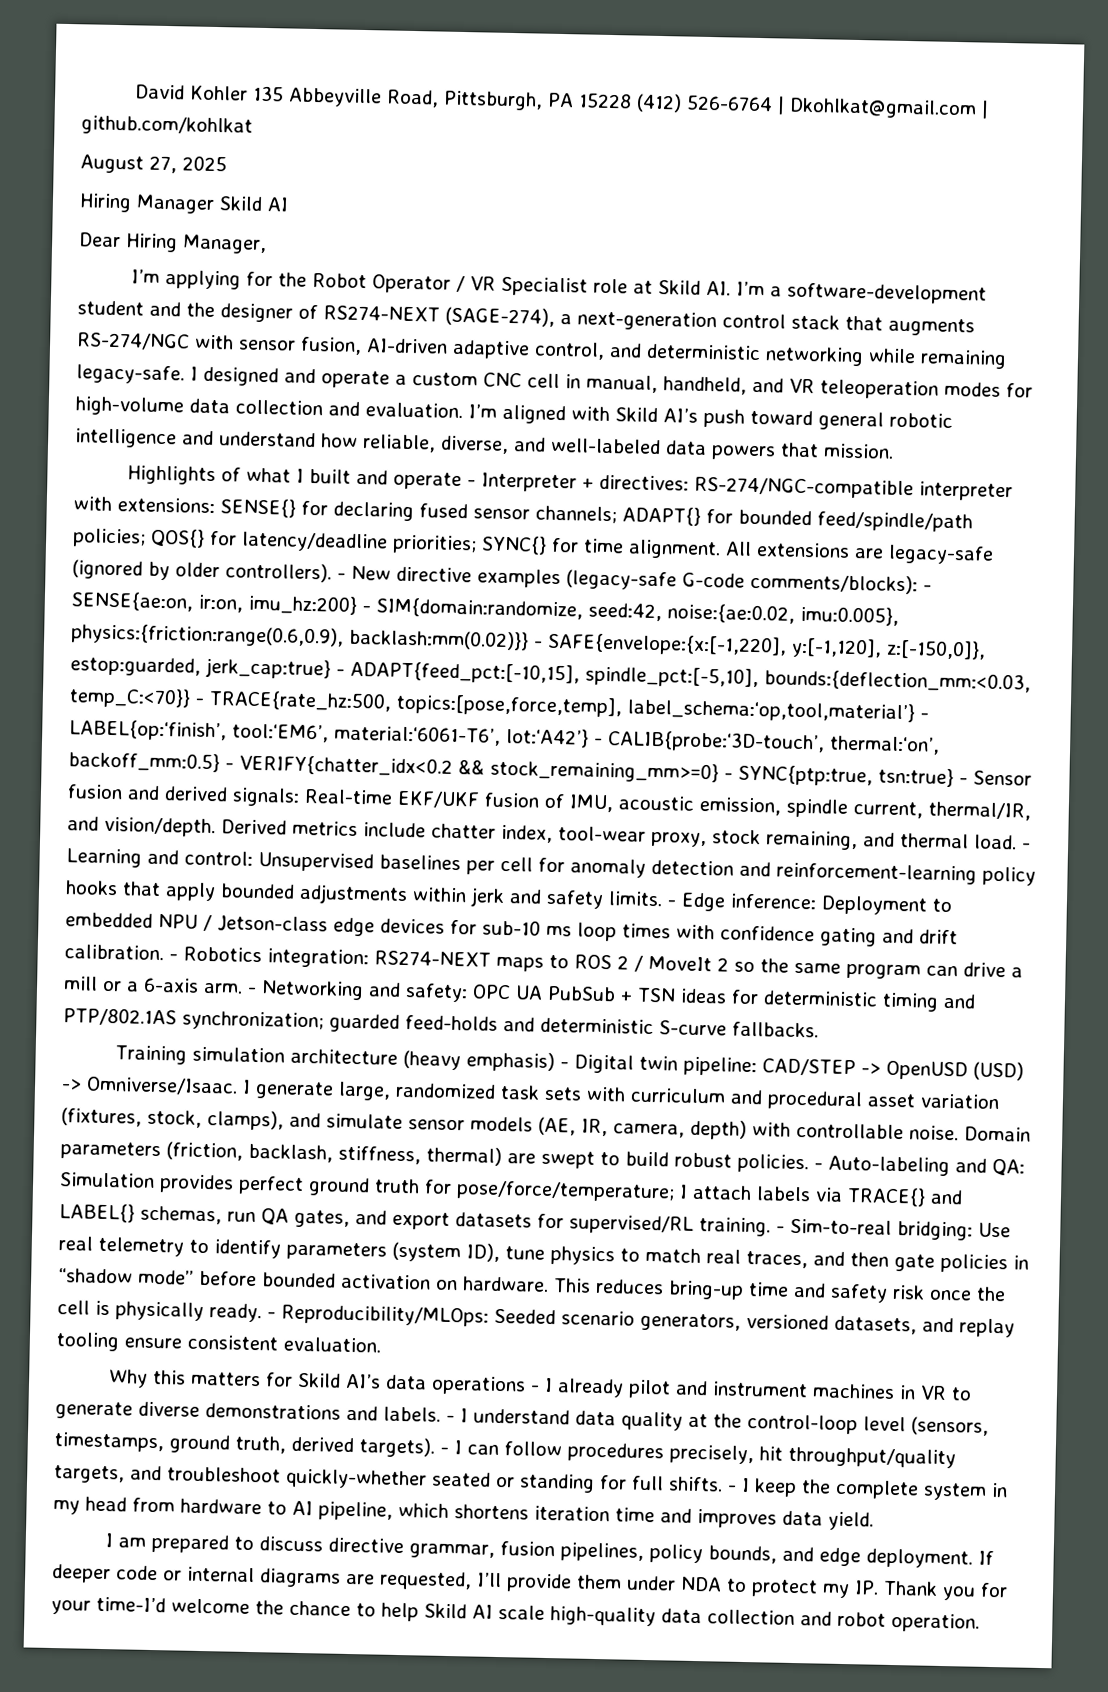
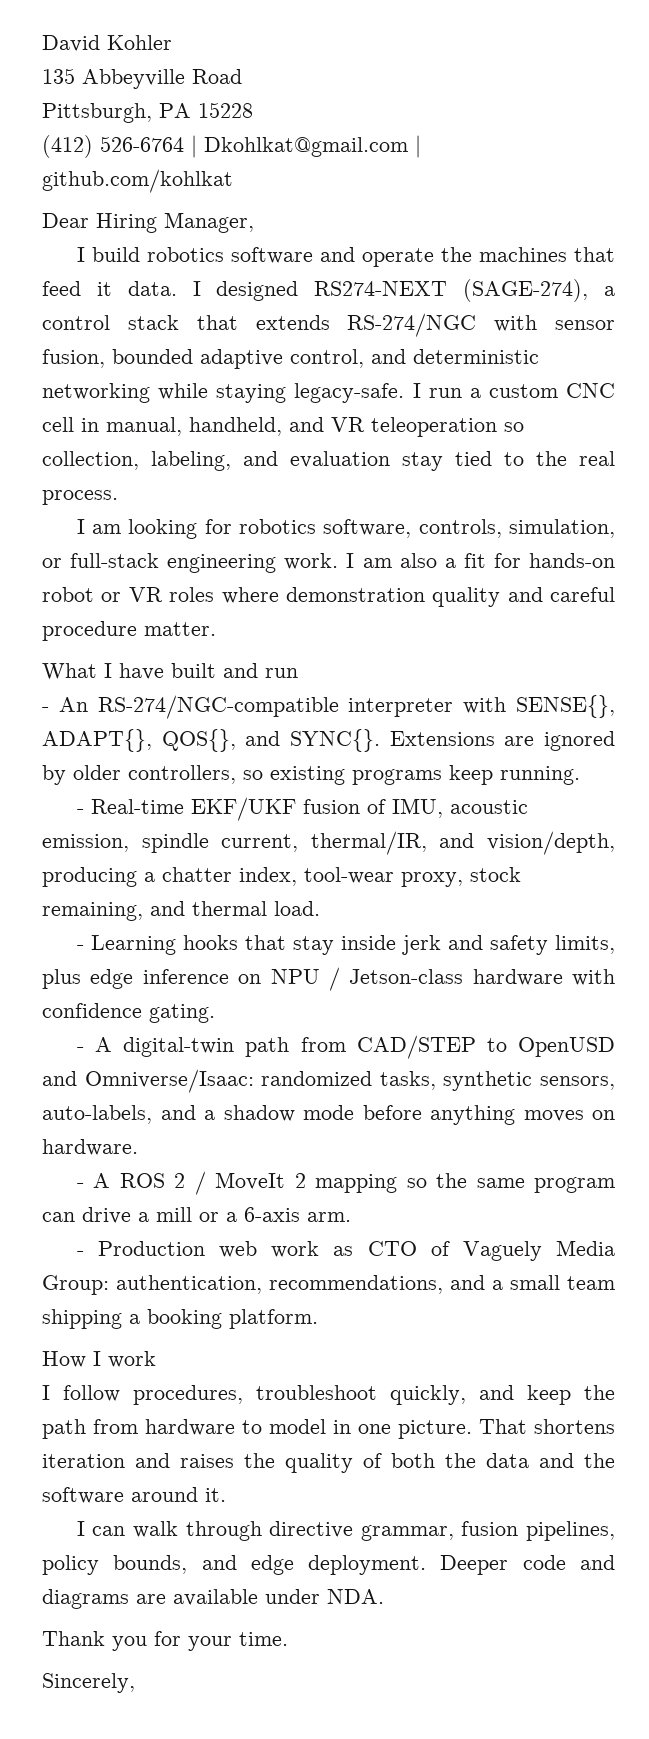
- David Kohler 135 Abbeyville Road, Pittsburgh, PA 15228 (412) 526-6764 | Dkohlkat@gmail.com | github.com/kohlkat
+ David Kohler
+ 135 Abbeyville Road
+ Pittsburgh, PA 15228
+ (412) 526-6764 | Dkohlkat@gmail.com | github.com/kohlkat
- August 27, 2025
- Hiring Manager Skild AI
  Dear Hiring Manager,
- I’m applying for the Robot Operator / VR Specialist role at Skild AI. I’m a software-development student and the designer of RS274-NEXT (SAGE-274), a next-generation control stack that augments RS-274/NGC with sensor fusion, AI-driven adaptive control, and deterministic networking while remaining legacy-safe.
+ I build robotics software and operate the machines that feed it data. I designed RS274-NEXT (SAGE-274), a control stack that extends RS-274/NGC with sensor fusion, bounded adaptive control, and deterministic networking while staying legacy-safe.
- I designed and operate a custom CNC cell in manual, handheld, and VR teleoperation modes for high-volume data collection and evaluation. I’m aligned with Skild AI’s push toward general robotic intelligence and understand how reliable, diverse, and well-labeled data powers that mission.
- Highlights of what I built and operate - Interpreter + directives: RS-274/NGC-compatible interpreter with extensions: SENSE{} for declaring fused sensor channels; ADAPT{} for bounded feed/spindle/path policies; QOS{} for latency/deadline priorities; SYNC{} for time alignment. All extensions are legacy-safe (ignored by older controllers). - New directive examples (legacy-safe G-code comments/blocks): - SENSE{ae:on, ir:on, imu_hz:200} - SIM{domain:randomize, seed:42, noise:{ae:0.02, imu:0.005}, physics:{friction:range(0.6,0.9), backlash:mm(0.02)}} - SAFE{envelope:{x:[-1,220], y:[-1,120], z:[-150,0]}, estop:guarded, jerk_cap:true} - ADAPT{feed_pct:[-10,15], spindle_pct:[-5,10], bounds:{deflection_mm:<0.03, temp_C:<70}} - TRACE{rate_hz:500, topics:[pose,force,temp], label_schema:‘op,tool,material’} - LABEL{op:‘finish’, tool:‘EM6’, material:‘6061-T6’, lot:‘A42’} - CALIB{probe:‘3D-touch’, thermal:‘on’, backoff_mm:0.5} - VERIFY{chatter_idx<0.2 && stock_remaining_mm>=0} - SYNC{ptp:true, tsn:true} - Sensor fusion and derived signals: Real-time EKF/UKF fusion of IMU, acoustic emission, spindle current, thermal/IR, and vision/depth. Derived metrics include chatter index, tool-wear proxy, stock remaining, and thermal load. - Learning and control: Unsupervised baselines per cell for anomaly detection and reinforcement-learning policy hooks that apply bounded adjustments within jerk and safety limits. - Edge inference: Deployment to embedded NPU / Jetson-class edge devices for sub-10 ms loop times with confidence gating and drift calibration. - Robotics integration: RS274-NEXT maps to ROS 2 / MoveIt 2 so the same program can drive a mill or a 6-axis arm. - Networking and safety: OPC UA PubSub + TSN ideas for deterministic timing and PTP/802.1AS synchronization; guarded feed-holds and deterministic S-curve fallbacks.
- Training simulation architecture (heavy emphasis) - Digital twin pipeline: CAD/STEP -> OpenUSD (USD) -> Omniverse/Isaac. I generate large, randomized task sets with curriculum and procedural asset variation (fixtures, stock, clamps), and simulate sensor models (AE, IR, camera, depth) with controllable noise. Domain parameters (friction, backlash, stiffness, thermal) are swept to build robust policies. - Auto-labeling and QA: Simulation provides perfect ground truth for pose/force/temperature; I attach labels via TRACE{} and LABEL{} schemas, run QA gates, and export datasets for supervised/RL training. - Sim-to-real bridging: Use real telemetry to identify parameters (system ID), tune physics to match real traces, and then gate policies in “shadow mode” before bounded activation on hardware. This reduces bring-up time and safety risk once the cell is physically ready. - Reproducibility/MLOps: Seeded scenario generators, versioned datasets, and replay tooling ensure consistent evaluation.
- Why this matters for Skild AI’s data operations - I already pilot and instrument machines in VR to generate diverse demonstrations and labels. - I understand data quality at the control-loop level (sensors, timestamps, ground truth, derived targets). - I can follow procedures precisely, hit throughput/quality targets, and troubleshoot quickly-whether seated or standing for full shifts. - I keep the complete system in my head from hardware to AI pipeline, which shortens iteration time and improves data yield.
- I am prepared to discuss directive grammar, fusion pipelines, policy bounds, and edge deployment.
+ I run a custom CNC cell in manual, handheld, and VR teleoperation so collection, labeling, and evaluation stay tied to the real process.
+ I am looking for robotics software, controls, simulation, or full-stack engineering work. I am also a fit for hands-on robot or VR roles where demonstration quality and careful procedure matter.
+ What I have built and run
+ - An RS-274/NGC-compatible interpreter with SENSE{}, ADAPT{}, QOS{}, and SYNC{}. Extensions are ignored by older controllers, so existing programs keep running.
+ - Real-time EKF/UKF fusion of IMU, acoustic emission, spindle current, thermal/IR, and vision/depth, producing a chatter index, tool-wear proxy, stock remaining, and thermal load.
+ - Learning hooks that stay inside jerk and safety limits, plus edge inference on NPU / Jetson-class hardware with confidence gating.
+ - A digital-twin path from CAD/STEP to OpenUSD and Omniverse/Isaac: randomized tasks, synthetic sensors, auto-labels, and a shadow mode before anything moves on hardware.
+ - A ROS 2 / MoveIt 2 mapping so the same program can drive a mill or a 6-axis arm.
+ - Production web work as CTO of Vaguely Media Group: authentication, recommendations, and a small team shipping a booking platform.
+ How I work
+ I follow procedures, troubleshoot quickly, and keep the path from hardware to model in one picture. That shortens iteration and raises the quality of both the data and the software around it.
+ I can walk through directive grammar, fusion pipelines, policy bounds, and edge deployment.
- If deeper code or internal diagrams are requested, I’ll provide them under NDA to protect my IP. Thank you for your time-I’d welcome the chance to help Skild AI scale high-quality data collection and robot operation.
+ Deeper code and diagrams are available under NDA.
+ Thank you for your time.
+ Sincerely,

